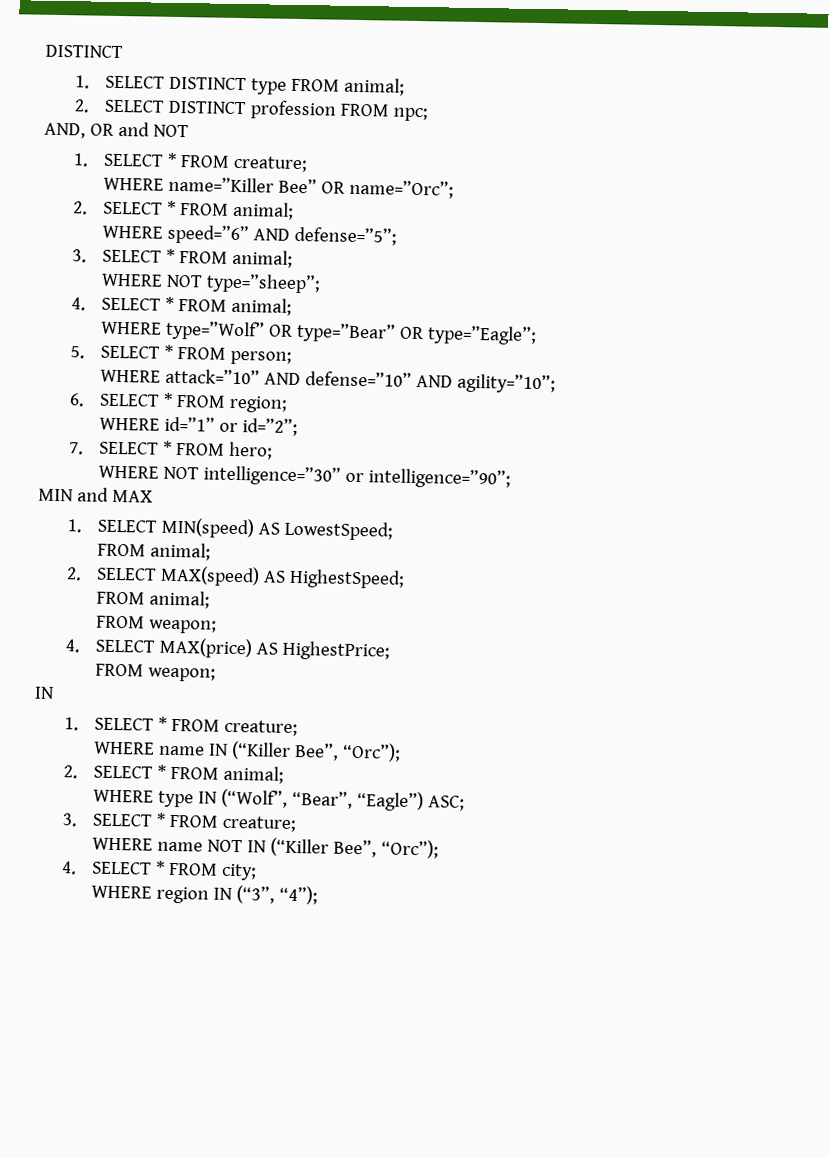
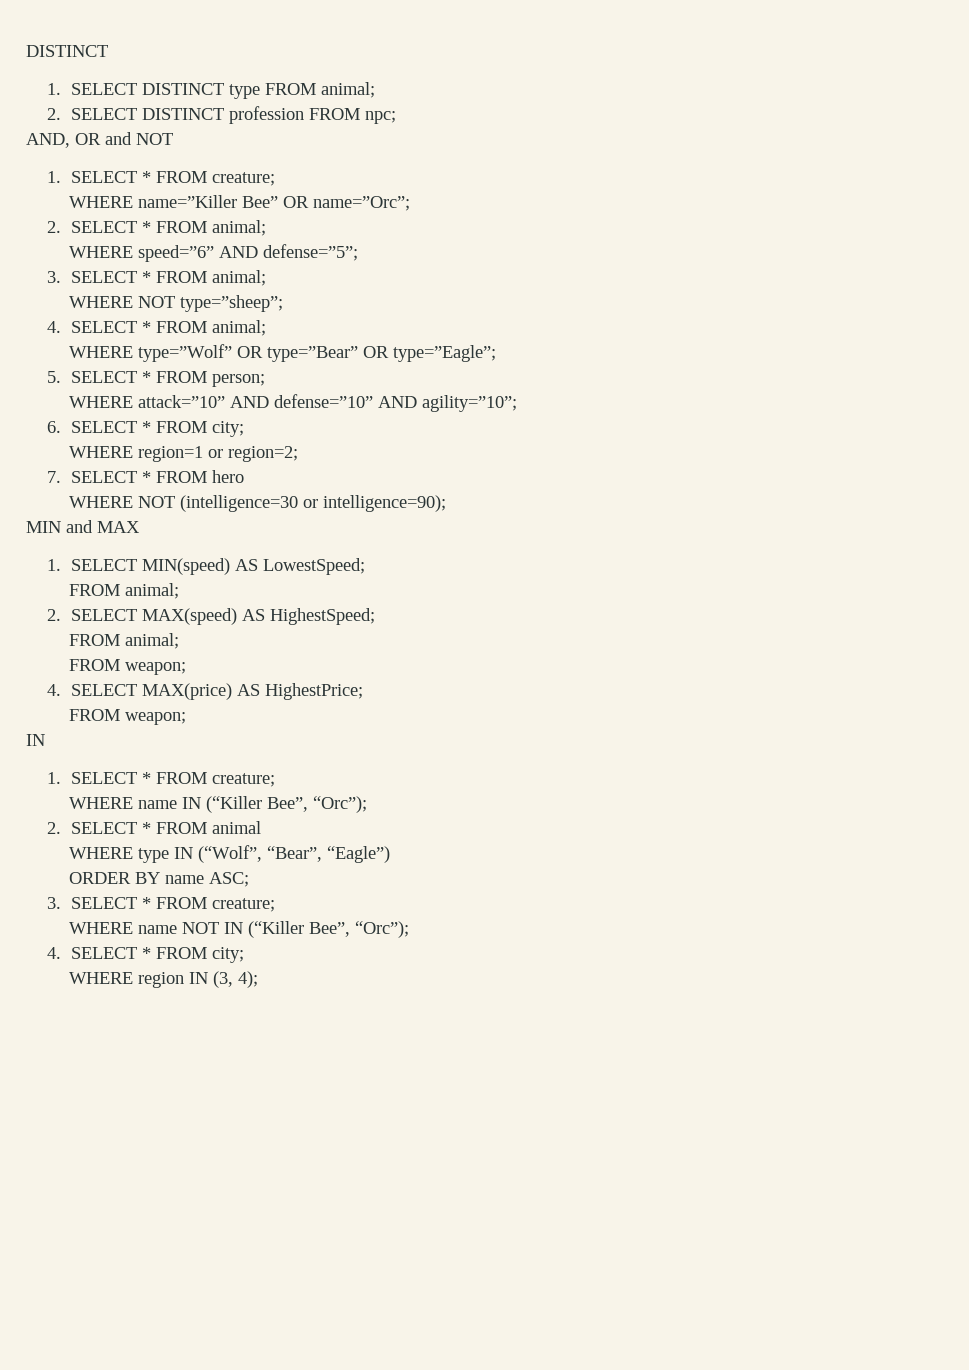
- 6. SELECT * FROM region;
- WHERE id=”1” or id=”2”;
+ 6. SELECT * FROM city;
+ WHERE region=1 or region=2;
- 7. SELECT * FROM hero;
- WHERE NOT intelligence=”30” or intelligence=”90”;
+ 7. SELECT * FROM hero
+ WHERE NOT (intelligence=30 or intelligence=90);
  WHERE name IN (“Killer Bee”, “Orc”);
- 2. SELECT * FROM animal;
+ 2. SELECT * FROM animal
- WHERE type IN (“Wolf”, “Bear”, “Eagle”) ASC;
+ WHERE type IN (“Wolf”, “Bear”, “Eagle”)
+ ORDER BY name ASC;
- WHERE region IN (“3”, “4”);
+ WHERE region IN (3, 4);

